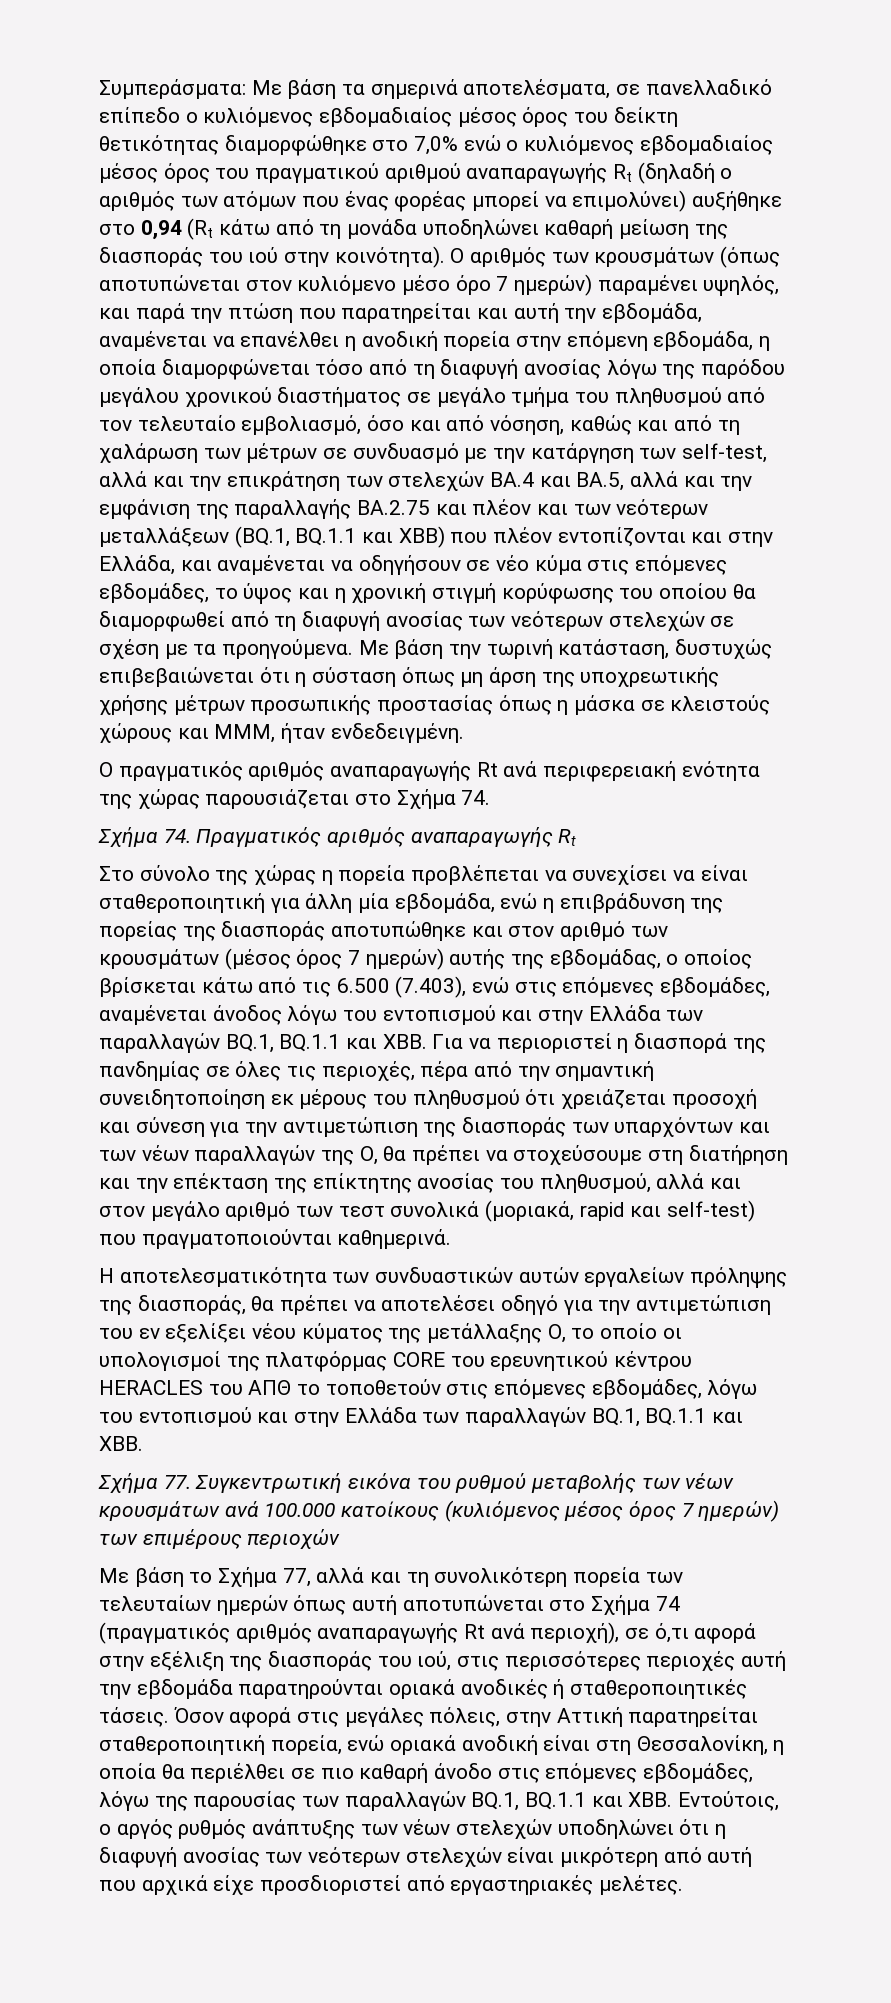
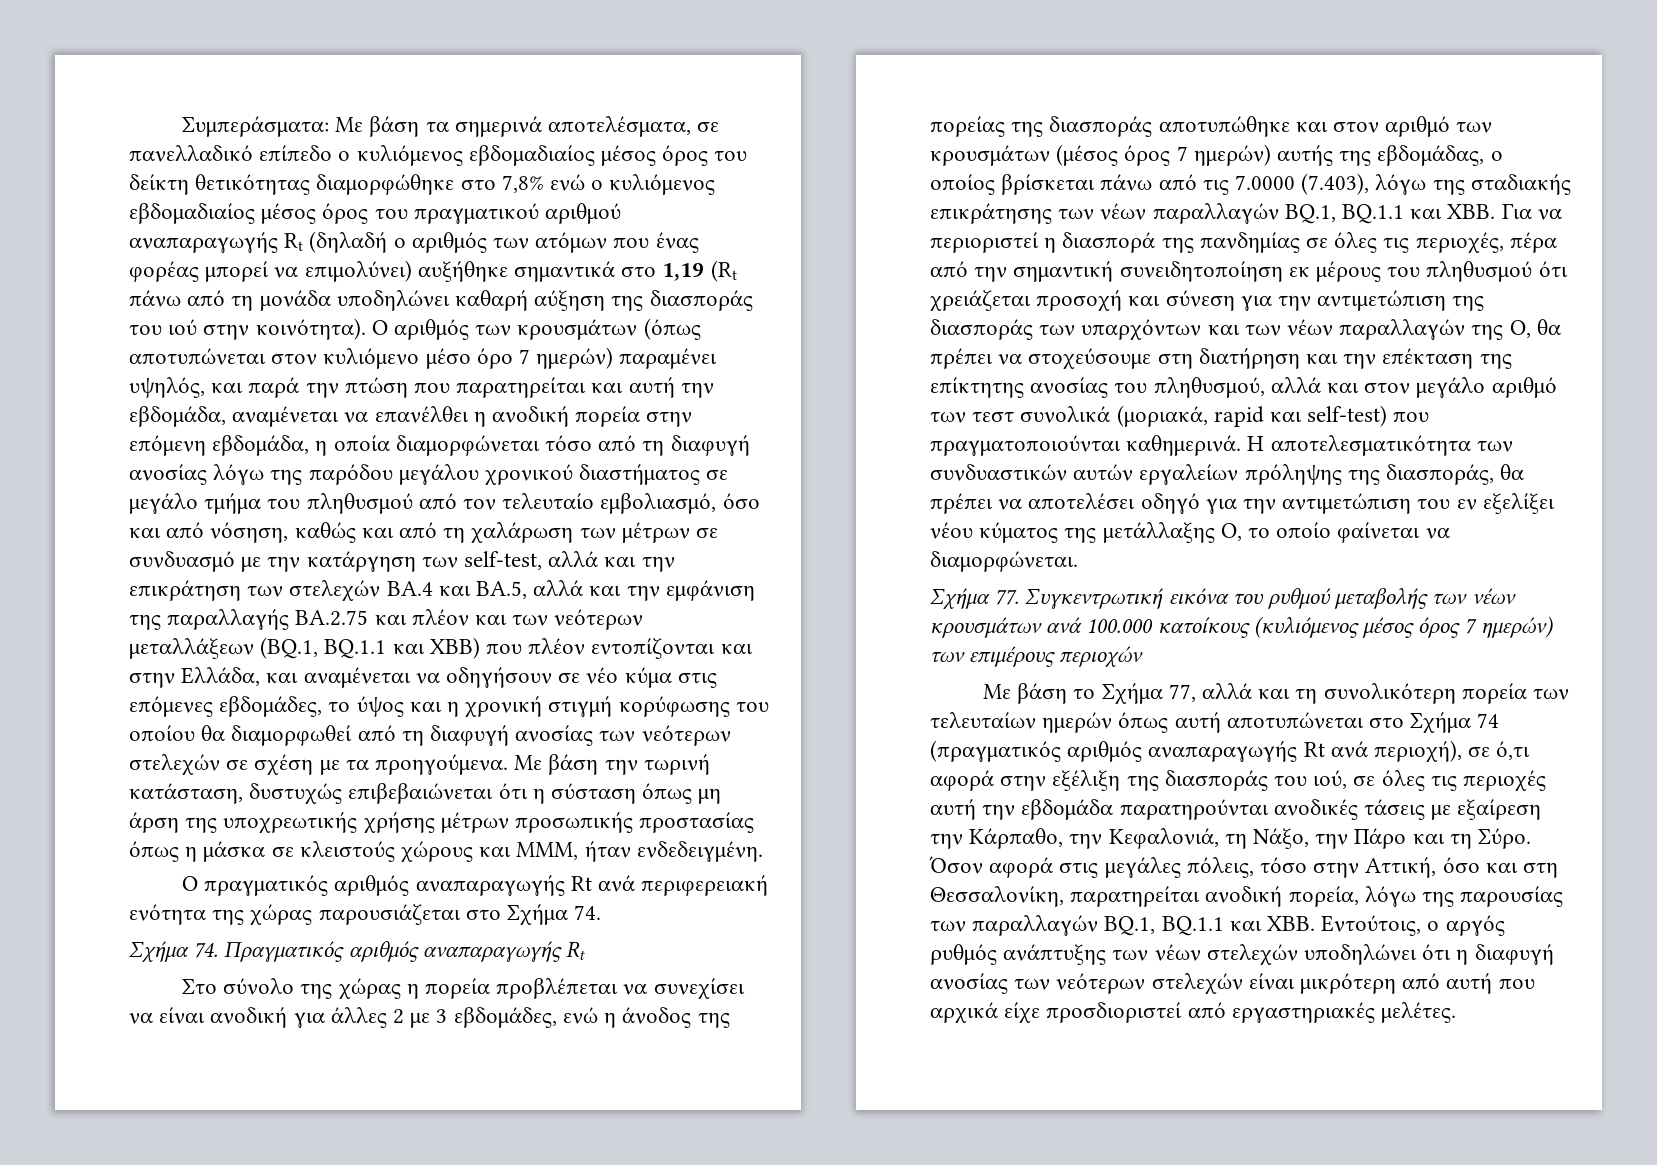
- Συμπεράσματα: Με βάση τα σημερινά αποτελέσματα, σε πανελλαδικό επίπεδο ο κυλιόμενος εβδομαδιαίος μέσος όρος του δείκτη θετικότητας διαμορφώθηκε στο 7,0% ενώ ο κυλιόμενος εβδομαδιαίος μέσος όρος του πραγματικού αριθμού αναπαραγωγής Rt (δηλαδή ο αριθμός των ατόμων που ένας φορέας μπορεί να επιμολύνει) αυξήθηκε στο 0,94 (Rt κάτω από τη μονάδα υποδηλώνει καθαρή μείωση της διασποράς του ιού στην κοινότητα).
+ Συμπεράσματα: Με βάση τα σημερινά αποτελέσματα, σε πανελλαδικό επίπεδο ο κυλιόμενος εβδομαδιαίος μέσος όρος του δείκτη θετικότητας διαμορφώθηκε στο 7,8% ενώ ο κυλιόμενος εβδομαδιαίος μέσος όρος του πραγματικού αριθμού αναπαραγωγής Rt (δηλαδή ο αριθμός των ατόμων που ένας φορέας μπορεί να επιμολύνει) αυξήθηκε σημαντικά στο 1,19 (Rt πάνω από τη μονάδα υποδηλώνει καθαρή αύξηση της διασποράς του ιού στην κοινότητα).
- Στο σύνολο της χώρας η πορεία προβλέπεται να συνεχίσει να είναι σταθεροποιητική για άλλη μία εβδομάδα, ενώ η επιβράδυνση της πορείας της διασποράς αποτυπώθηκε και στον αριθμό των κρουσμάτων (μέσος όρος 7 ημερών) αυτής της εβδομάδας, ο οποίος βρίσκεται κάτω από τις 6.500 (7.403), ενώ στις επόμενες εβδομάδες, αναμένεται άνοδος λόγω του εντοπισμού και στην Ελλάδα των παραλλαγών BQ.1, BQ.1.1 και ΧΒΒ. Για να περιοριστεί η διασπορά της πανδημίας σε όλες τις περιοχές, πέρα από την σημαντική συνειδητοποίηση εκ μέρους του πληθυσμού ότι χρειάζεται προσοχή και σύνεση για την αντιμετώπιση της διασποράς των υπαρχόντων και των νέων παραλλαγών της Ο, θα πρέπει να στοχεύσουμε στη διατήρηση και την επέκταση της επίκτητης ανοσίας του πληθυσμού, αλλά και στον μεγάλο αριθμό των τεστ συνολικά (μοριακά, rapid και self-test) που πραγματοποιούνται καθημερινά.
- H αποτελεσματικότητα των συνδυαστικών αυτών εργαλείων πρόληψης της διασποράς, θα πρέπει να αποτελέσει οδηγό για την αντιμετώπιση του εν εξελίξει νέου κύματος της μετάλλαξης Ο, το οποίο οι υπολογισμοί της πλατφόρμας CORE του ερευνητικού κέντρου HERACLES του ΑΠΘ το τοποθετούν στις επόμενες εβδομάδες, λόγω του εντοπισμού και στην Ελλάδα των παραλλαγών BQ.1, BQ.1.1 και XBB.
+ Στο σύνολο της χώρας η πορεία προβλέπεται να συνεχίσει να είναι ανοδική για άλλες 2 με 3 εβδομάδες, ενώ η άνοδος της πορείας της διασποράς αποτυπώθηκε και στον αριθμό των κρουσμάτων (μέσος όρος 7 ημερών) αυτής της εβδομάδας, ο οποίος βρίσκεται πάνω από τις 7.0000 (7.403), λόγω της σταδιακής επικράτησης των νέων παραλλαγών BQ.1, BQ.1.1 και ΧΒΒ. Για να περιοριστεί η διασπορά της πανδημίας σε όλες τις περιοχές, πέρα από την σημαντική συνειδητοποίηση εκ μέρους του πληθυσμού ότι χρειάζεται προσοχή και σύνεση για την αντιμετώπιση της διασποράς των υπαρχόντων και των νέων παραλλαγών της Ο, θα πρέπει να στοχεύσουμε στη διατήρηση και την επέκταση της επίκτητης ανοσίας του πληθυσμού, αλλά και στον μεγάλο αριθμό των τεστ συνολικά (μοριακά, rapid και self-test) που πραγματοποιούνται καθημερινά. H αποτελεσματικότητα των συνδυαστικών αυτών εργαλείων πρόληψης της διασποράς, θα πρέπει να αποτελέσει οδηγό για την αντιμετώπιση του εν εξελίξει νέου κύματος της μετάλλαξης Ο, το οποίο φαίνεται να διαμορφώνεται.
- Με βάση το Σχήμα 77, αλλά και τη συνολικότερη πορεία των τελευταίων ημερών όπως αυτή αποτυπώνεται στο Σχήμα 74 (πραγματικός αριθμός αναπαραγωγής Rt ανά περιοχή), σε ό,τι αφορά στην εξέλιξη της διασποράς του ιού, στις περισσότερες περιοχές αυτή την εβδομάδα παρατηρούνται οριακά ανοδικές ή σταθεροποιητικές τάσεις.
+ Με βάση το Σχήμα 77, αλλά και τη συνολικότερη πορεία των τελευταίων ημερών όπως αυτή αποτυπώνεται στο Σχήμα 74 (πραγματικός αριθμός αναπαραγωγής Rt ανά περιοχή), σε ό,τι αφορά στην εξέλιξη της διασποράς του ιού, σε όλες τις περιοχές αυτή την εβδομάδα παρατηρούνται ανοδικές τάσεις με εξαίρεση την Κάρπαθο, την Κεφαλονιά, τη Νάξο, την Πάρο και τη Σύρο.
- Όσον αφορά στις μεγάλες πόλεις, στην Αττική παρατηρείται σταθεροποιητική πορεία, ενώ οριακά ανοδική είναι στη Θεσσαλονίκη, η οποία θα περιέλθει σε πιο καθαρή άνοδο στις επόμενες εβδομάδες, λόγω της παρουσίας των παραλλαγών BQ.1, BQ.1.1 και XBB. Εντούτοις, ο αργός ρυθμός ανάπτυξης των νέων στελεχών υποδηλώνει ότι η διαφυγή ανοσίας των νεότερων στελεχών είναι μικρότερη από αυτή που αρχικά είχε προσδιοριστεί από εργαστηριακές μελέτες.
+ Όσον αφορά στις μεγάλες πόλεις, τόσο στην Αττική, όσο και στη Θεσσαλονίκη, παρατηρείται ανοδική πορεία, λόγω της παρουσίας των παραλλαγών BQ.1, BQ.1.1 και XBB. Εντούτοις, ο αργός ρυθμός ανάπτυξης των νέων στελεχών υποδηλώνει ότι η διαφυγή ανοσίας των νεότερων στελεχών είναι μικρότερη από αυτή που αρχικά είχε προσδιοριστεί από εργαστηριακές μελέτες.

